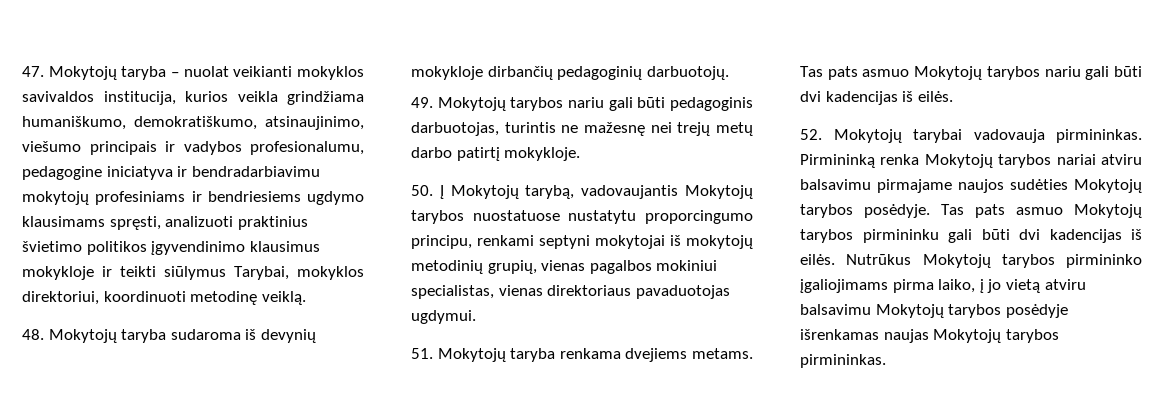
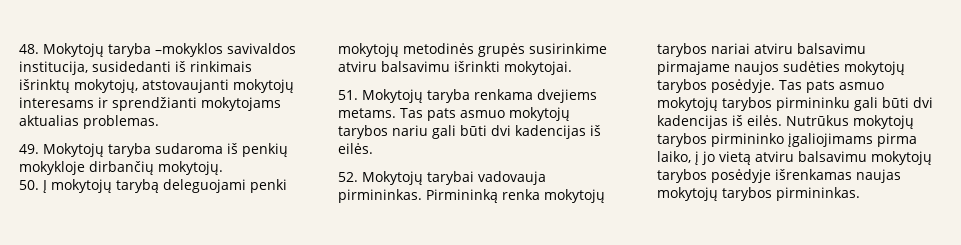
- 47. Mokytojų taryba – nuolat veikianti mokyklos savivaldos institucija, kurios veikla grindžiama humaniškumo, demokratiškumo, atsinaujinimo, viešumo principais ir vadybos profesionalumu, pedagogine iniciatyva ir bendradarbiavimu mokytojų profesiniams ir bendriesiems ugdymo klausimams spręsti, analizuoti praktinius švietimo politikos įgyvendinimo klausimus mokykloje ir teikti siūlymus Tarybai, mokyklos direktoriui, koordinuoti metodinę veiklą.
- 48. Mokytojų taryba sudaroma iš devynių mokykloje dirbančių pedagoginių darbuotojų.
- 49. Mokytojų tarybos nariu gali būti pedagoginis darbuotojas, turintis ne mažesnę nei trejų metų darbo patirtį mokykloje.
- 50. Į Mokytojų tarybą, vadovaujantis Mokytojų tarybos nuostatuose nustatytu proporcingumo principu, renkami septyni mokytojai iš mokytojų metodinių grupių, vienas pagalbos mokiniui specialistas, vienas direktoriaus pavaduotojas ugdymui.
+ 48. Mokytojų taryba –mokyklos savivaldos institucija, susidedanti iš rinkimais išrinktų mokytojų, atstovaujanti mokytojų interesams ir sprendžianti mokytojams aktualias problemas.
+ 49. Mokytojų taryba sudaroma iš penkių mokykloje dirbančių mokytojų.
+ 50. Į mokytojų tarybą deleguojami penki mokytojų metodinės grupės susirinkime atviru balsavimu išrinkti mokytojai.
- Tas pats asmuo Mokytojų tarybos nariu gali būti dvi kadencijas iš eilės.
+ Tas pats asmuo mokytojų tarybos nariu gali būti dvi kadencijas iš eilės.
- Pirmininką renka Mokytojų tarybos nariai atviru balsavimu pirmajame naujos sudėties Mokytojų tarybos posėdyje.
+ Pirmininką renka mokytojų tarybos nariai atviru balsavimu pirmajame naujos sudėties mokytojų tarybos posėdyje.
- Tas pats asmuo Mokytojų tarybos pirmininku gali būti dvi kadencijas iš eilės.
+ Tas pats asmuo mokytojų tarybos pirmininku gali būti dvi kadencijas iš eilės.
- Nutrūkus Mokytojų tarybos pirmininko įgaliojimams pirma laiko, į jo vietą atviru balsavimu Mokytojų tarybos posėdyje išrenkamas naujas Mokytojų tarybos pirmininkas.
+ Nutrūkus mokytojų tarybos pirmininko įgaliojimams pirma laiko, į jo vietą atviru balsavimu mokytojų tarybos posėdyje išrenkamas naujas mokytojų tarybos pirmininkas.

